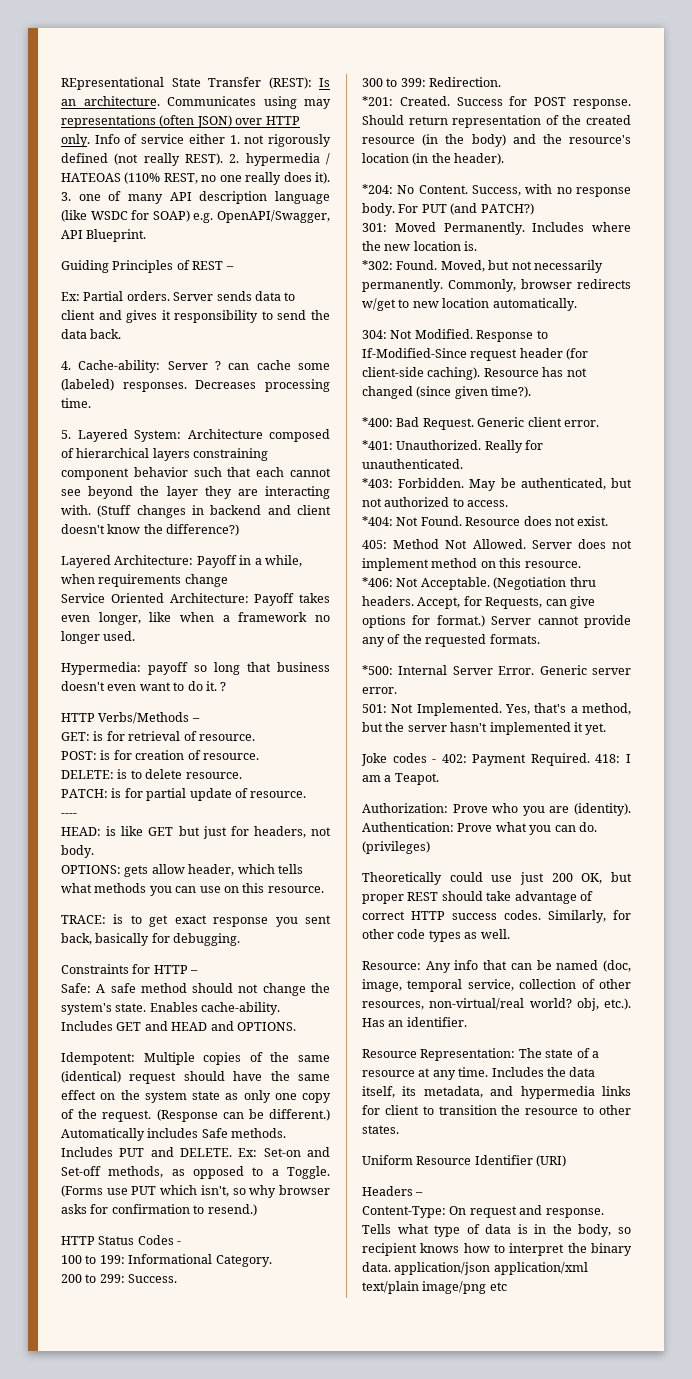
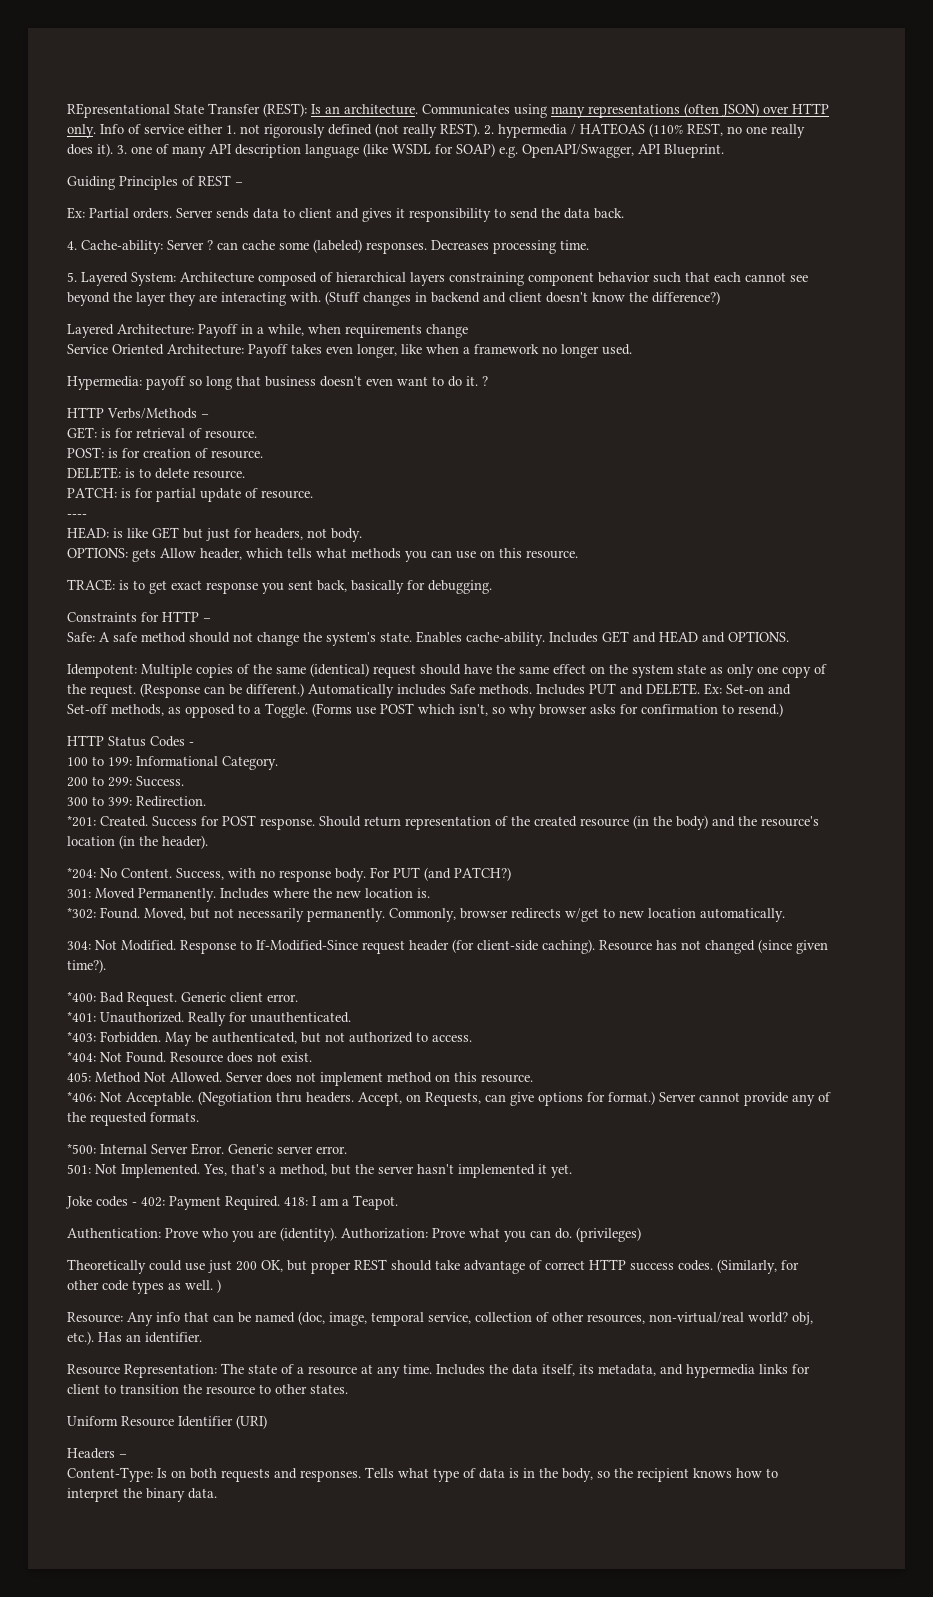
- Communicates using may representations (often JSON) over HTTP only.
+ Communicates using many representations (often JSON) over HTTP only.
- 3. one of many API description language (like WSDC for SOAP) e.g. OpenAPI/Swagger, API Blueprint.
+ 3. one of many API description language (like WSDL for SOAP) e.g. OpenAPI/Swagger, API Blueprint.
- OPTIONS: gets allow header, which tells what methods you can use on this resource.
+ OPTIONS: gets Allow header, which tells what methods you can use on this resource.
- (Forms use PUT which isn't, so why browser asks for confirmation to resend.)
+ (Forms use POST which isn't, so why browser asks for confirmation to resend.)
- Accept, for Requests, can give options for format.)
+ Accept, on Requests, can give options for format.)
- Authorization: Prove who you are (identity).
+ Authentication: Prove who you are (identity).
- Authentication: Prove what you can do.
+ Authorization: Prove what you can do.
- Similarly, for other code types as well.
+ (Similarly, for other code types as well. )
- Content-Type: On request and response.
+ Content-Type: Is on both requests and responses.
- Tells what type of data is in the body, so recipient knows how to interpret the binary data. application/json application/xml text/plain image/png etc
+ Tells what type of data is in the body, so the recipient knows how to interpret the binary data.

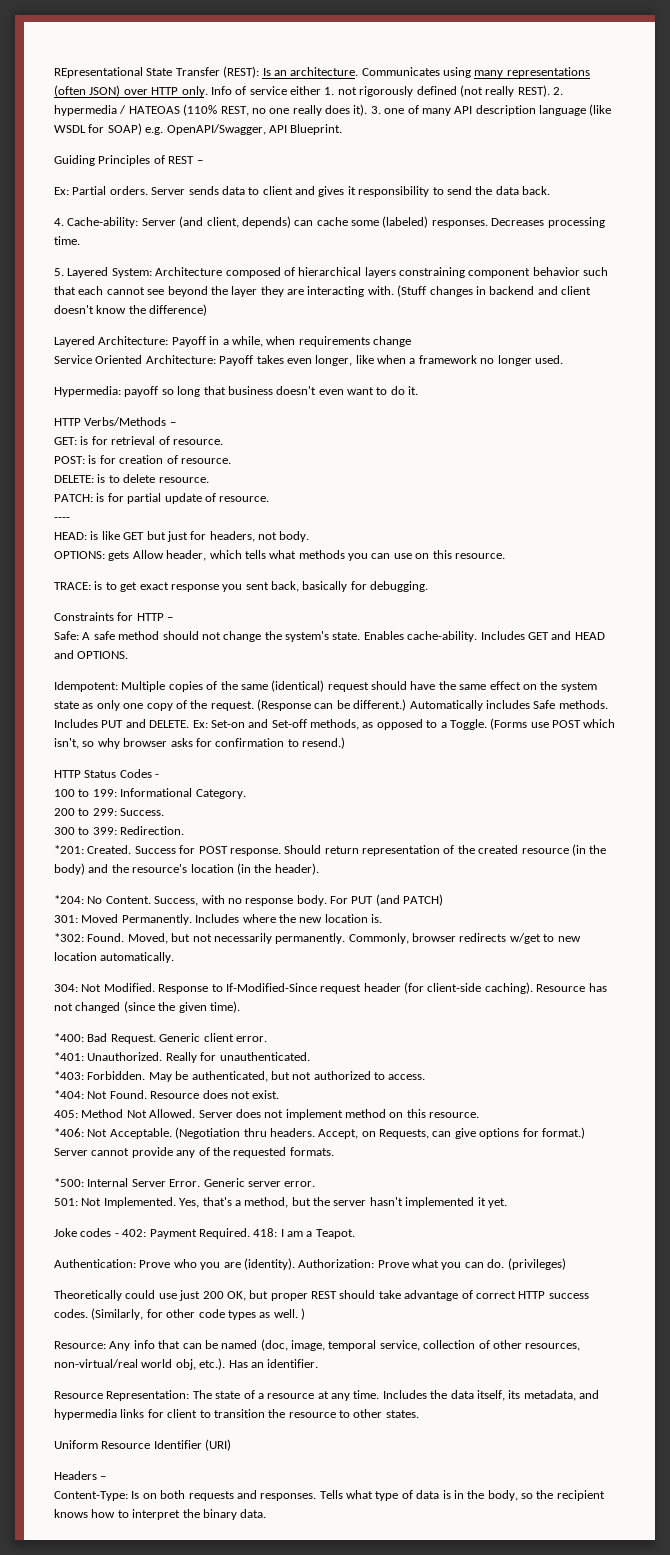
- 4. Cache-ability: Server ? can cache some (labeled) responses.
+ 4. Cache-ability: Server (and client, depends) can cache some (labeled) responses.
- (Stuff changes in backend and client doesn't know the difference?)
+ (Stuff changes in backend and client doesn't know the difference)
- Hypermedia: payoff so long that business doesn't even want to do it. ?
+ Hypermedia: payoff so long that business doesn't even want to do it.
- For PUT (and PATCH?)
+ For PUT (and PATCH)
- Resource has not changed (since given time?).
+ Resource has not changed (since the given time).
- Resource: Any info that can be named (doc, image, temporal service, collection of other resources, non-virtual/real world? obj, etc.). Has an identifier.
+ Resource: Any info that can be named (doc, image, temporal service, collection of other resources, non-virtual/real world obj, etc.). Has an identifier.

